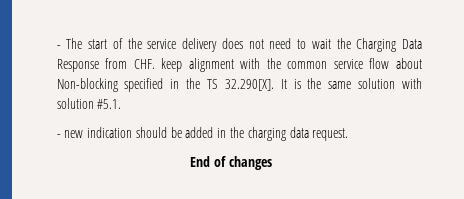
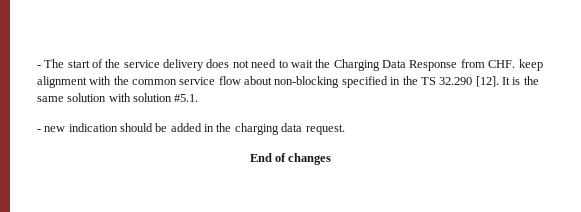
- - The start of the service delivery does not need to wait the Charging Data Response from CHF. keep alignment with the common service flow about Non-blocking specified in the TS 32.290[X]. It is the same solution with solution #5.1.
+ - The start of the service delivery does not need to wait the Charging Data Response from CHF. keep alignment with the common service flow about non-blocking specified in the TS 32.290 [12]. It is the same solution with solution #5.1.

